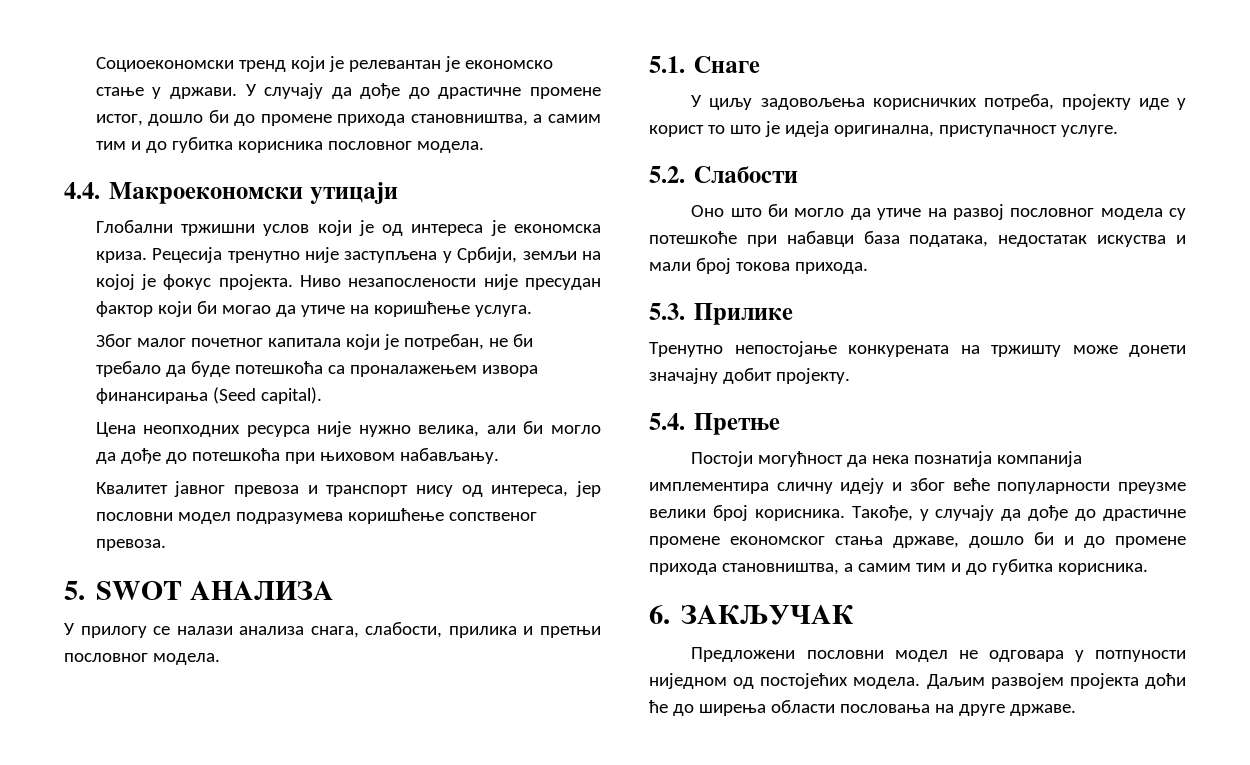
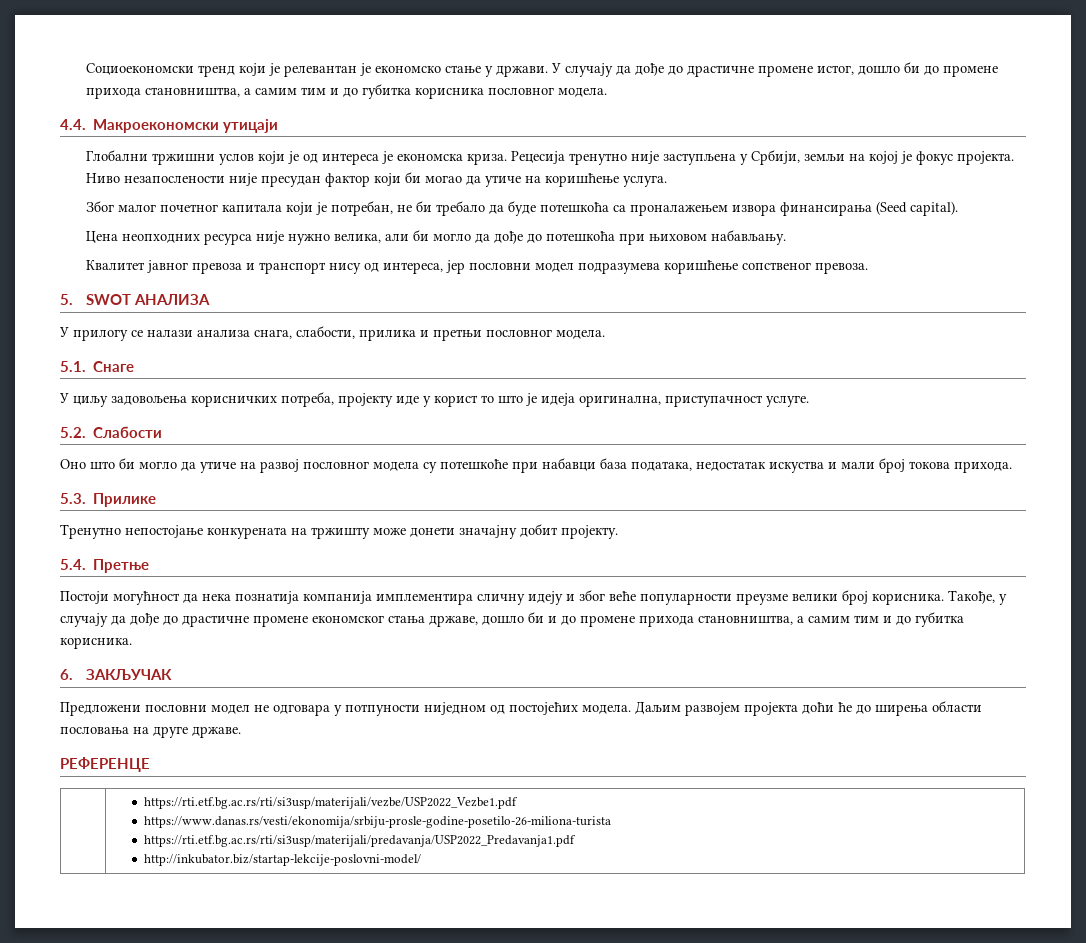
+ РЕФЕРЕНЦЕ
+ | https://rti.etf.bg.ac.rs/rti/si3usp/materijali/vezbe/USP2022_Vezbe1.pdf
+ https://www.danas.rs/vesti/ekonomija/srbiju-prosle-godine-posetilo-26-miliona-turista
+ https://rti.etf.bg.ac.rs/rti/si3usp/materijali/predavanja/USP2022_Predavanja1.pdf
+ http://inkubator.biz/startap-lekcije-poslovni-model/

